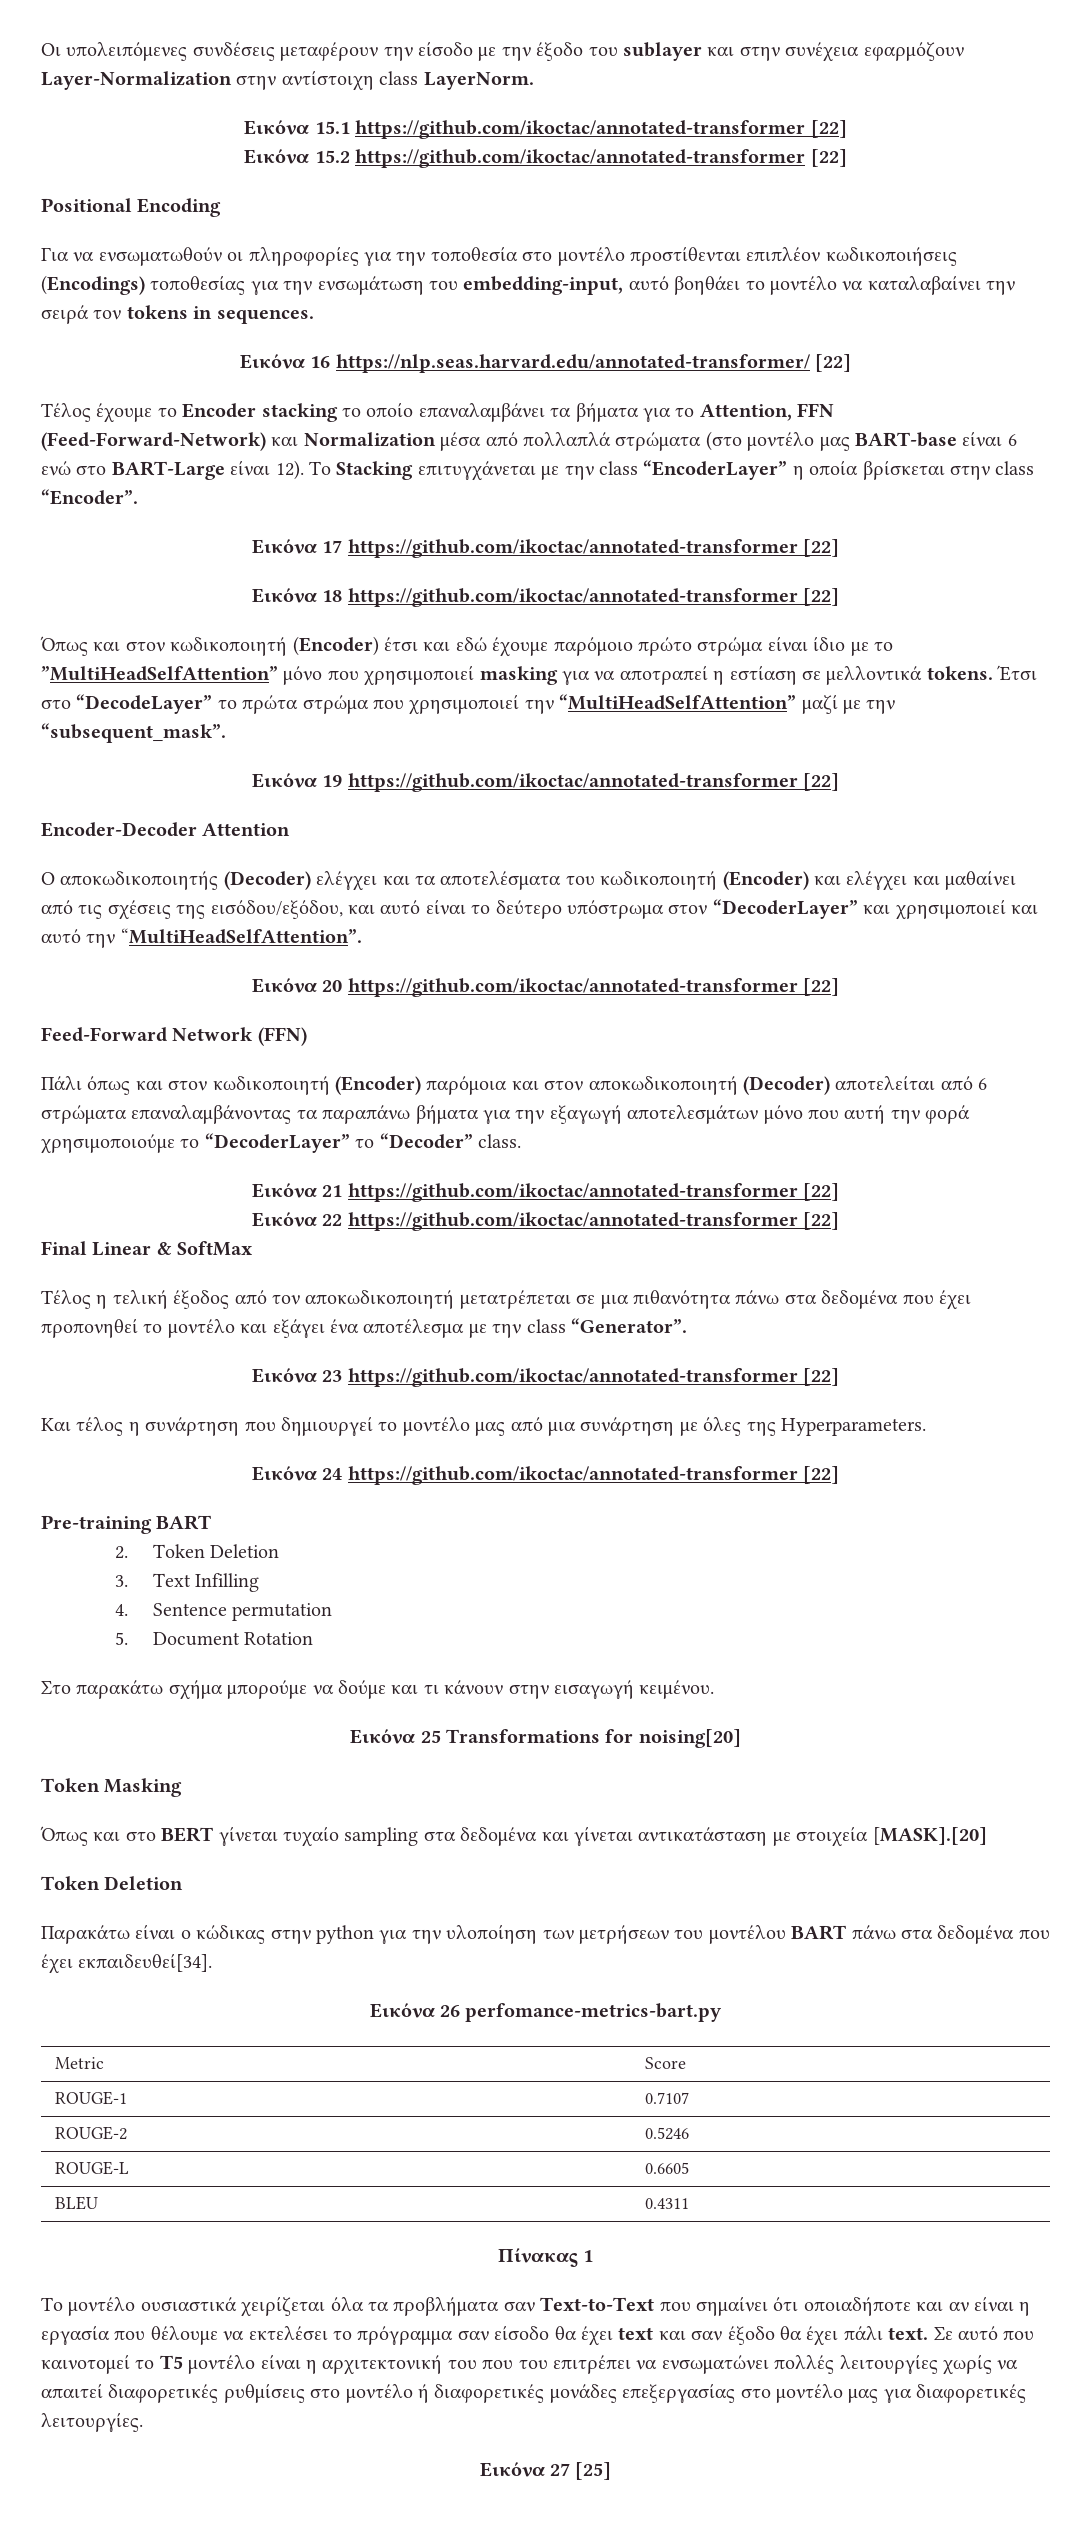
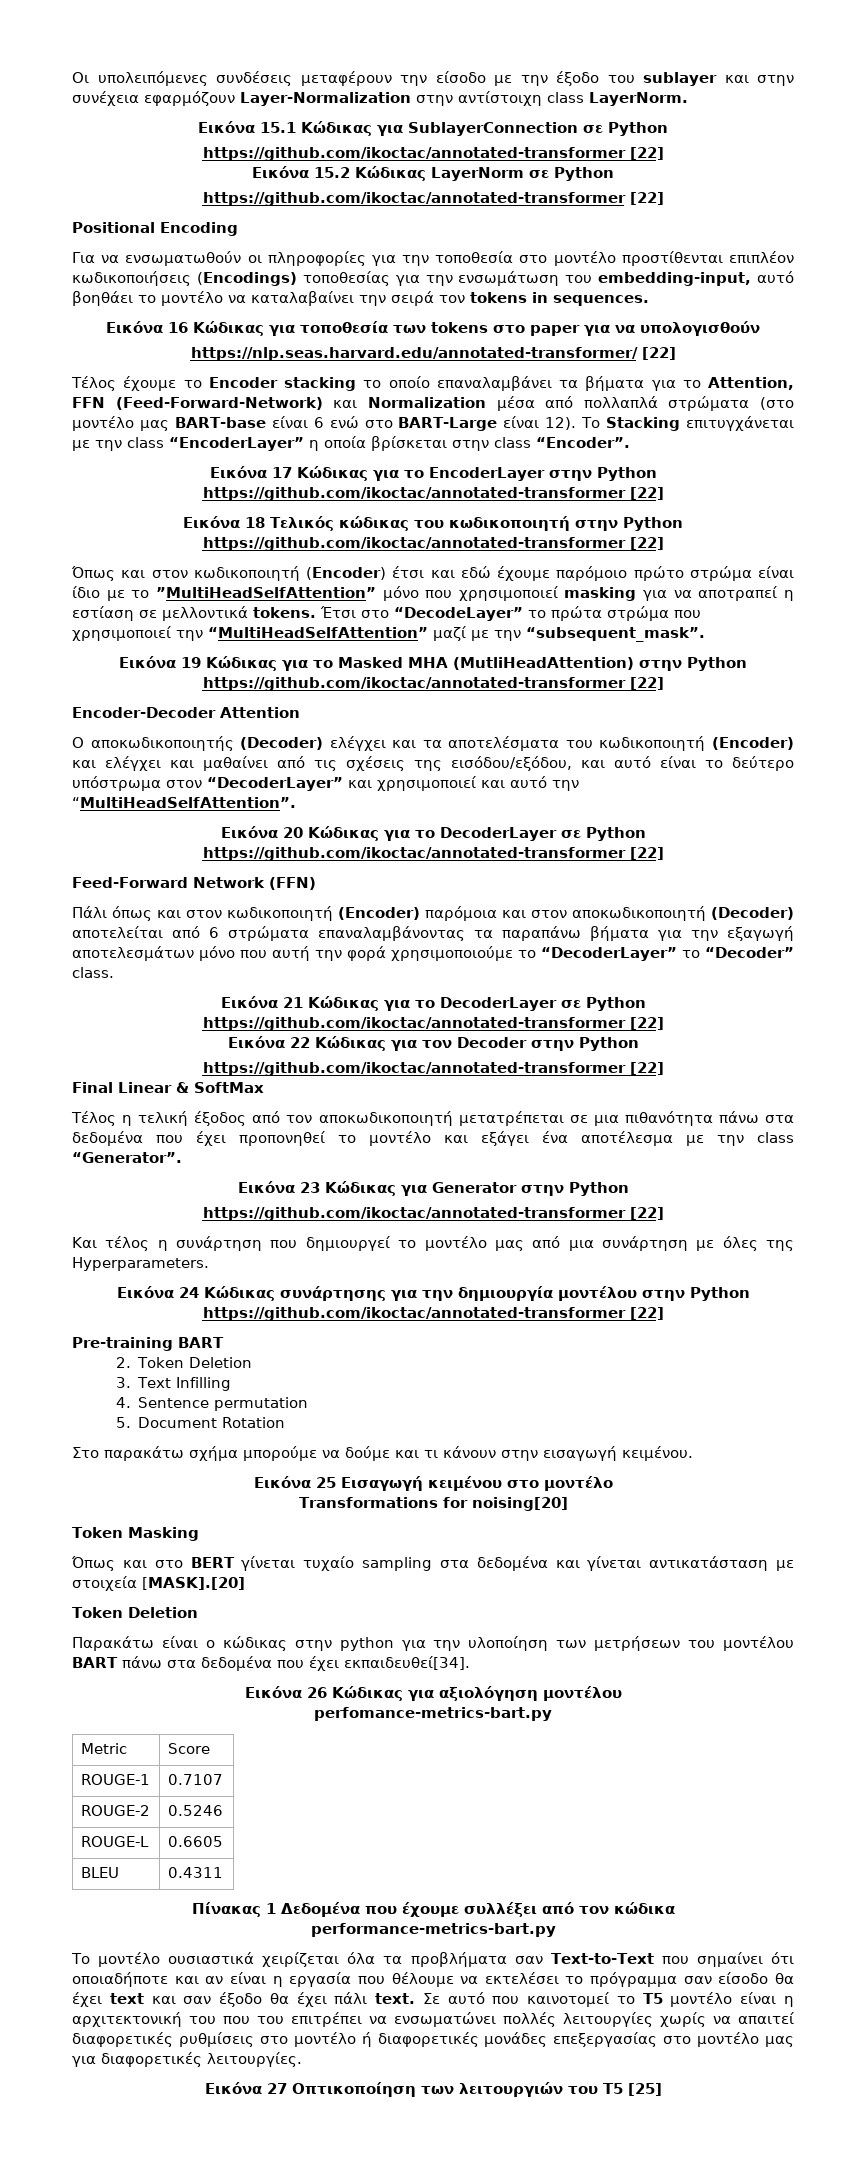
- Εικόνα 15.1 https://github.com/ikoctac/annotated-transformer [22]
+ Εικόνα 15.1 Κώδικας για SublayerConnection σε Python
+ https://github.com/ikoctac/annotated-transformer [22]
- Εικόνα 15.2 https://github.com/ikoctac/annotated-transformer [22]
+ Εικόνα 15.2 Κώδικας LayerNorm σε Python
+ https://github.com/ikoctac/annotated-transformer [22]
- Εικόνα 16 https://nlp.seas.harvard.edu/annotated-transformer/ [22]
+ Εικόνα 16 Κώδικας για τοποθεσία των tokens στο paper για να υπολογισθούν
+ https://nlp.seas.harvard.edu/annotated-transformer/ [22]
- Εικόνα 17 https://github.com/ikoctac/annotated-transformer [22]
- Εικόνα 18 https://github.com/ikoctac/annotated-transformer [22]
+ Εικόνα 17 Κώδικας για το EncoderLayer στην Python https://github.com/ikoctac/annotated-transformer [22]
+ Εικόνα 18 Τελικός κώδικας του κωδικοποιητή στην Python https://github.com/ikoctac/annotated-transformer [22]
- Εικόνα 19 https://github.com/ikoctac/annotated-transformer [22]
+ Εικόνα 19 Κώδικας για το Masked MHA (MutliHeadAttention) στην Python https://github.com/ikoctac/annotated-transformer [22]
- Εικόνα 20 https://github.com/ikoctac/annotated-transformer [22]
+ Εικόνα 20 Κώδικας για το DecoderLayer σε Python https://github.com/ikoctac/annotated-transformer [22]
- Εικόνα 21 https://github.com/ikoctac/annotated-transformer [22]
- Εικόνα 22 https://github.com/ikoctac/annotated-transformer [22]
+ Εικόνα 21 Κώδικας για το DecoderLayer σε Python https://github.com/ikoctac/annotated-transformer [22]
+ Εικόνα 22 Κώδικας για τον Decoder στην Python
+ https://github.com/ikoctac/annotated-transformer [22]
- Εικόνα 23 https://github.com/ikoctac/annotated-transformer [22]
+ Εικόνα 23 Κώδικας για Generator στην Python
+ https://github.com/ikoctac/annotated-transformer [22]
- Εικόνα 24 https://github.com/ikoctac/annotated-transformer [22]
+ Εικόνα 24 Κώδικας συνάρτησης για την δημιουργία μοντέλου στην Python https://github.com/ikoctac/annotated-transformer [22]
- Εικόνα 25 Transformations for noising[20]
+ Εικόνα 25 Εισαγωγή κειμένου στο μοντέλο
+ Transformations for noising[20]
- Εικόνα 26 perfomance-metrics-bart.py
+ Εικόνα 26 Κώδικας για αξιολόγηση μοντέλου
+ perfomance-metrics-bart.py
- Πίνακας 1
+ Πίνακας 1 Δεδομένα που έχουμε συλλέξει από τον κώδικα performance-metrics-bart.py
- Εικόνα 27 [25]
+ Εικόνα 27 Οπτικοποίηση των λειτουργιών του T5 [25]

